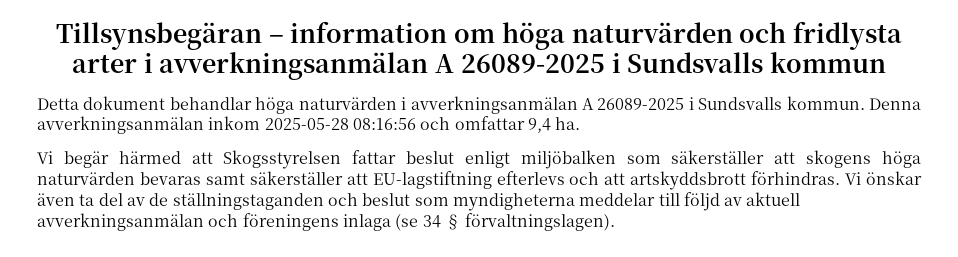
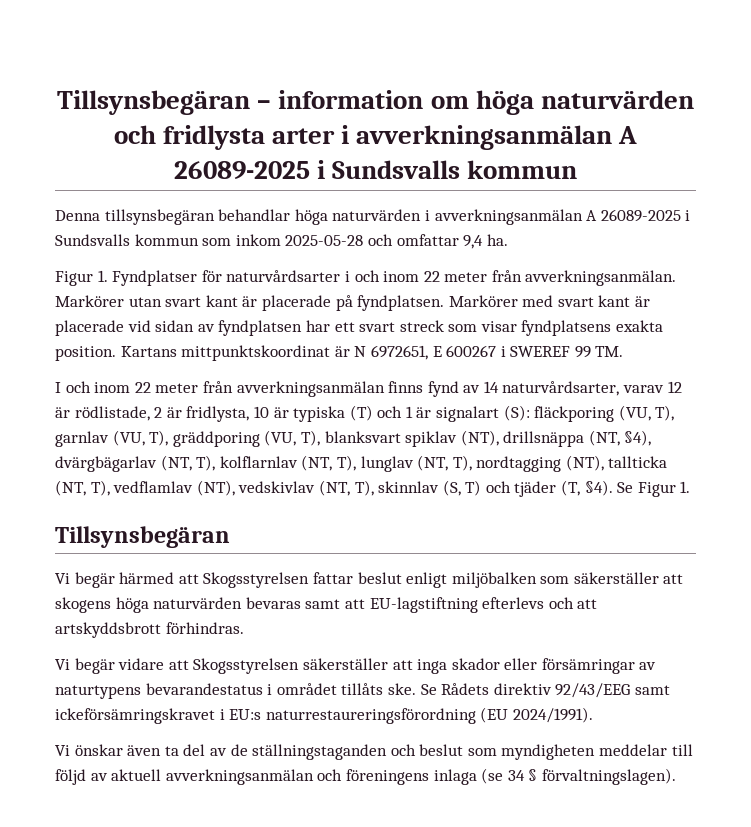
- Detta dokument behandlar höga naturvärden i avverkningsanmälan A 26089-2025 i Sundsvalls kommun. Denna avverkningsanmälan inkom 2025-05-28 08:16:56 och omfattar 9,4 ha.
+ Denna tillsynsbegäran behandlar höga naturvärden i avverkningsanmälan A 26089-2025 i Sundsvalls kommun som inkom 2025-05-28 och omfattar 9,4 ha.
+ Figur 1. Fyndplatser för naturvårdsarter i och inom 22 meter från avverkningsanmälan. Markörer utan svart kant är placerade på fyndplatsen. Markörer med svart kant är placerade vid sidan av fyndplatsen har ett svart streck som visar fyndplatsens exakta position. Kartans mittpunktskoordinat är N 6972651, E 600267 i SWEREF 99 TM.
+ I och inom 22 meter från avverkningsanmälan finns fynd av 14 naturvårdsarter, varav 12 är rödlistade, 2 är fridlysta, 10 är typiska (T) och 1 är signalart (S): fläckporing (VU, T), garnlav (VU, T), gräddporing (VU, T), blanksvart spiklav (NT), drillsnäppa (NT, §4), dvärgbägarlav (NT, T), kolflarnlav (NT, T), lunglav (NT, T), nordtagging (NT), tallticka (NT, T), vedflamlav (NT), vedskivlav (NT, T), skinnlav (S, T) och tjäder (T, §4). Se Figur 1.
+ Tillsynsbegäran
- Vi begär härmed att Skogsstyrelsen fattar beslut enligt miljöbalken som säkerställer att skogens höga naturvärden bevaras samt säkerställer att EU-lagstiftning efterlevs och att artskyddsbrott förhindras. Vi önskar även ta del av de ställningstaganden och beslut som myndigheterna meddelar till följd av aktuell avverkningsanmälan och föreningens inlaga (se 34 § förvaltningslagen).
+ Vi begär härmed att Skogsstyrelsen fattar beslut enligt miljöbalken som säkerställer att skogens höga naturvärden bevaras samt att EU-lagstiftning efterlevs och att artskyddsbrott förhindras.
+ Vi begär vidare att Skogsstyrelsen säkerställer att inga skador eller försämringar av naturtypens bevarandestatus i området tillåts ske. Se Rådets direktiv 92/43/EEG samt ickeförsämringskravet i EU:s naturrestaureringsförordning (EU 2024/1991).
+ Vi önskar även ta del av de ställningstaganden och beslut som myndigheten meddelar till följd av aktuell avverkningsanmälan och föreningens inlaga (se 34 § förvaltningslagen).

